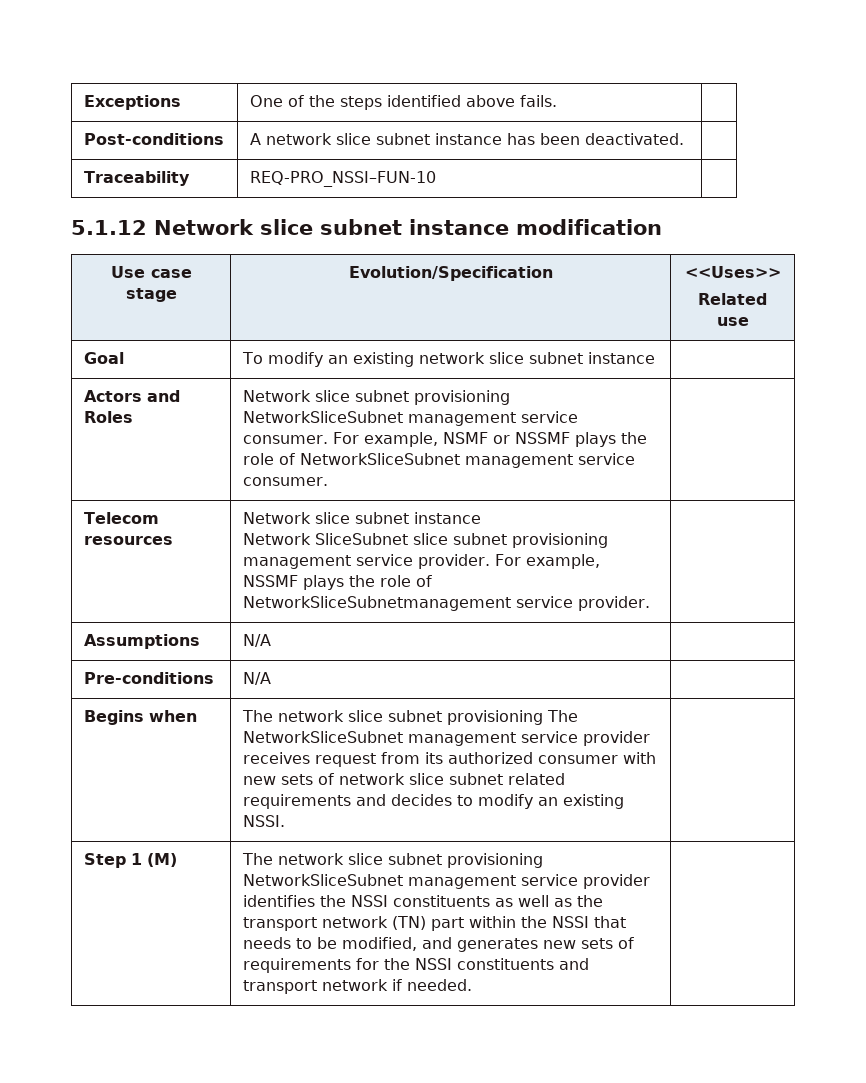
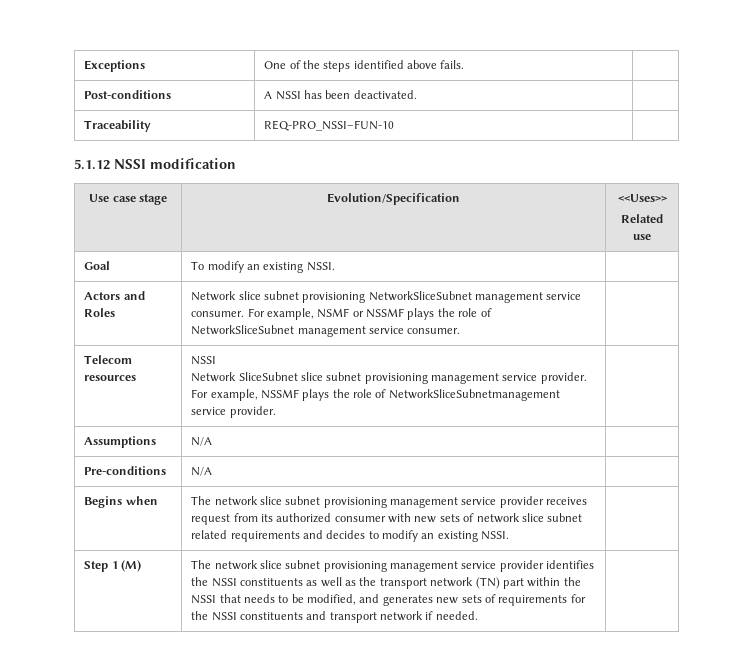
- Post-conditions | A network slice subnet instance has been deactivated. |
+ Post-conditions | A NSSI has been deactivated. |
- 5.1.12 Network slice subnet instance modification
+ 5.1.12 NSSI modification
- Goal | To modify an existing network slice subnet instance |
+ Goal | To modify an existing NSSI. |
- Telecom resources | Network slice subnet instance
+ Telecom resources | NSSI
- Begins when | The network slice subnet provisioning The NetworkSliceSubnet management service provider receives request from its authorized consumer with new sets of network slice subnet related requirements and decides to modify an existing NSSI. |
+ Begins when | The network slice subnet provisioning management service provider receives request from its authorized consumer with new sets of network slice subnet related requirements and decides to modify an existing NSSI. |
- The network slice subnet provisioning NetworkSliceSubnet management service provider identifies the NSSI constituents as well as the transport network (TN) part within the NSSI that needs to be modified, and generates new sets of requirements for the NSSI constituents and transport network if needed.
+ The network slice subnet provisioning management service provider identifies the NSSI constituents as well as the transport network (TN) part within the NSSI that needs to be modified, and generates new sets of requirements for the NSSI constituents and transport network if needed.

